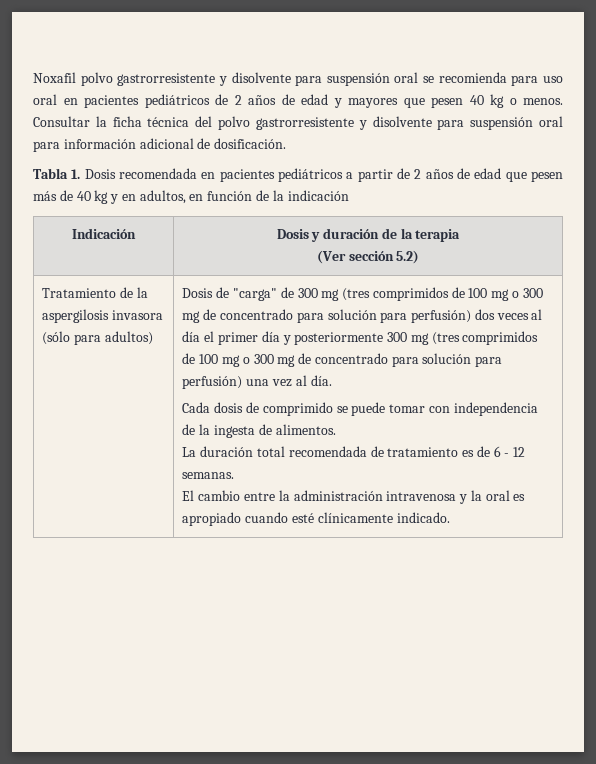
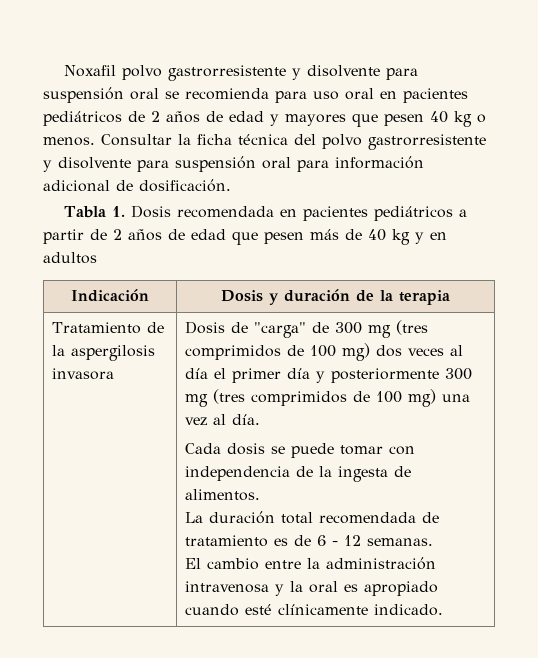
- Tabla 1. Dosis recomendada en pacientes pediátricos a partir de 2 años de edad que pesen más de 40 kg y en adultos, en función de la indicación
+ Tabla 1. Dosis recomendada en pacientes pediátricos a partir de 2 años de edad que pesen más de 40 kg y en adultos
  Indicación | Dosis y duración de la terapia
- (Ver sección 5.2)
- Tratamiento de la aspergilosis invasora (sólo para adultos)
+ Tratamiento de la aspergilosis invasora
- Dosis de "carga" de 300 mg (tres comprimidos de 100 mg o 300 mg de concentrado para solución para perfusión) dos veces al día el primer día y posteriormente 300 mg (tres comprimidos de 100 mg o 300 mg de concentrado para solución para perfusión) una vez al día.
+ Dosis de "carga" de 300 mg (tres comprimidos de 100 mg) dos veces al día el primer día y posteriormente 300 mg (tres comprimidos de 100 mg) una vez al día.
- Cada dosis de comprimido se puede tomar con independencia de la ingesta de alimentos.
+ Cada dosis se puede tomar con independencia de la ingesta de alimentos.

